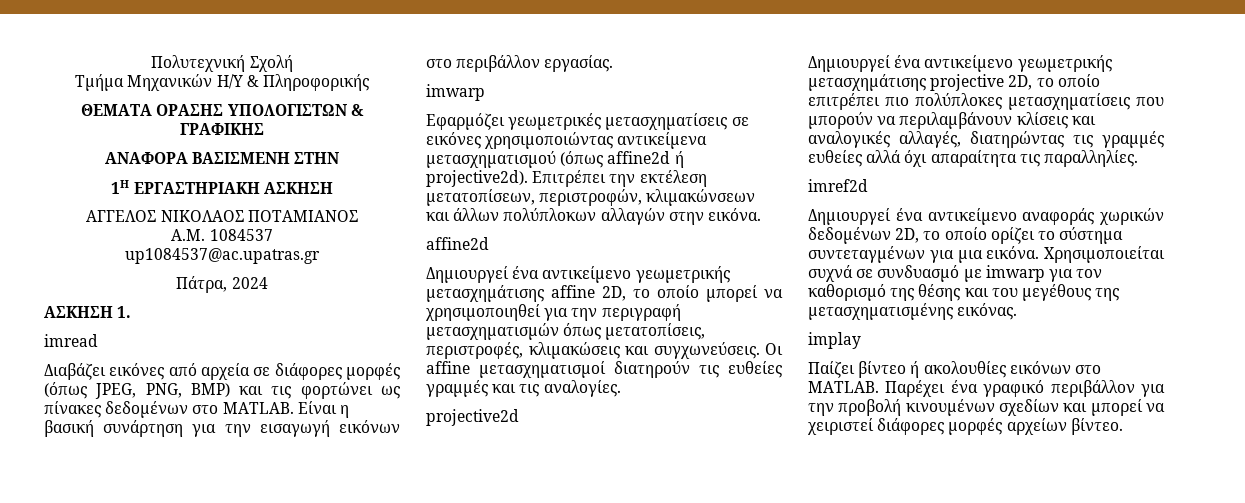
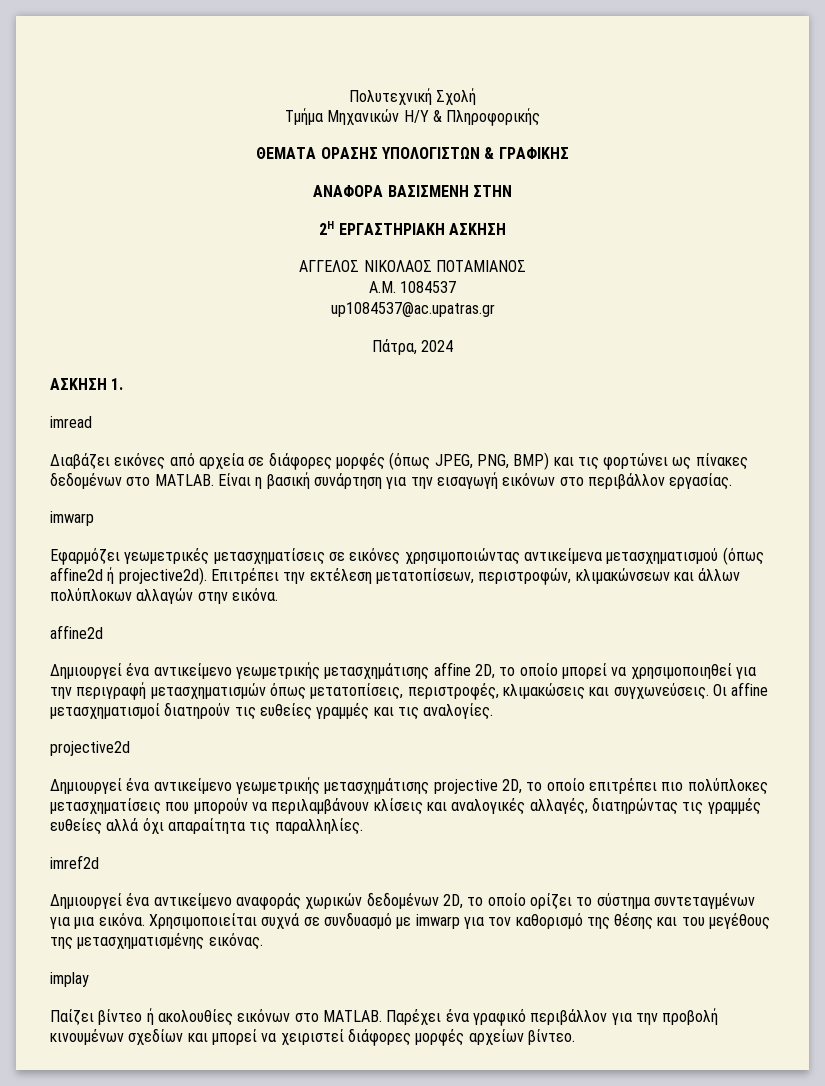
- 1Η ΕΡΓΑΣΤΗΡΙΑΚΗ ΑΣΚΗΣΗ
+ 2Η ΕΡΓΑΣΤΗΡΙΑΚΗ ΑΣΚΗΣΗ

